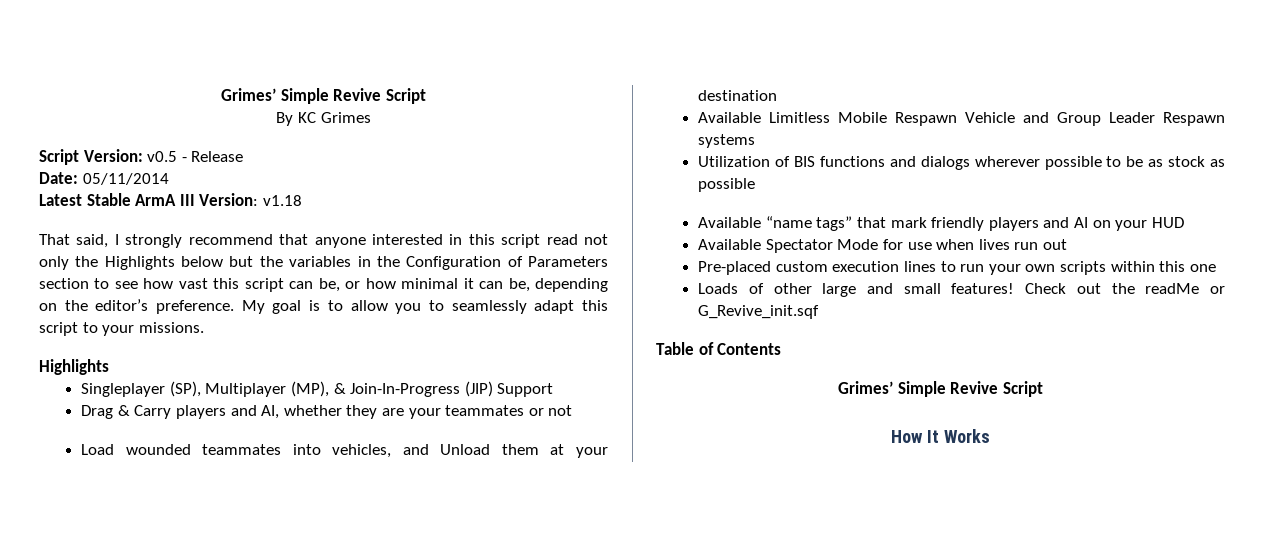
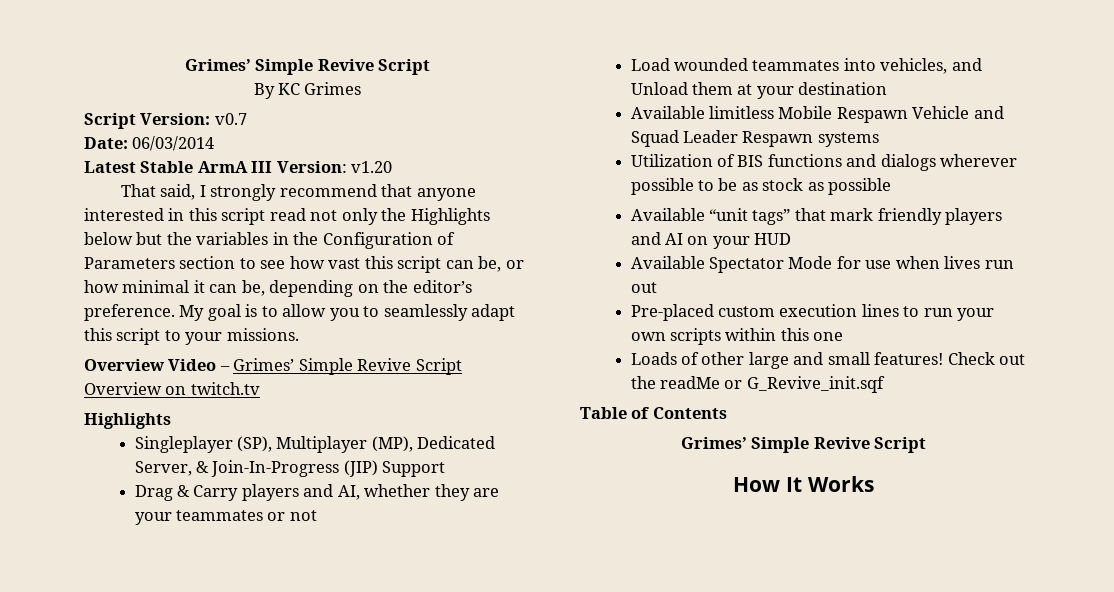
- Script Version: v0.5 - Release
+ Script Version: v0.7
- Date: 05/11/2014
+ Date: 06/03/2014
- Latest Stable ArmA III Version: v1.18
+ Latest Stable ArmA III Version: v1.20
+ Overview Video – Grimes’ Simple Revive Script Overview on twitch.tv
- Singleplayer (SP), Multiplayer (MP), & Join-In-Progress (JIP) Support
+ Singleplayer (SP), Multiplayer (MP), Dedicated Server, & Join-In-Progress (JIP) Support
- Available Limitless Mobile Respawn Vehicle and Group Leader Respawn systems
+ Available limitless Mobile Respawn Vehicle and Squad Leader Respawn systems
- Available “name tags” that mark friendly players and AI on your HUD
+ Available “unit tags” that mark friendly players and AI on your HUD

